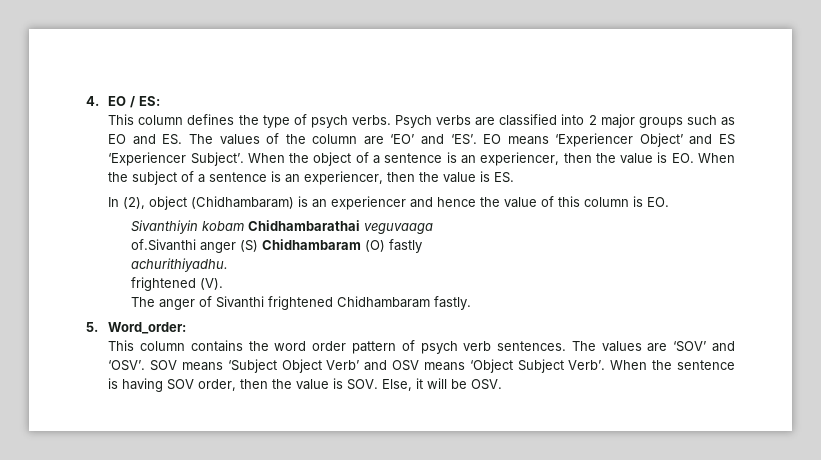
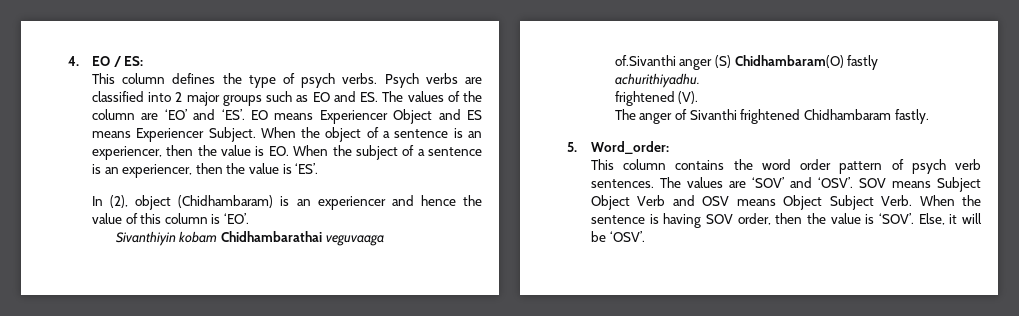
- Psych verbs are classified into 2 major groups such as EO and ES. The values of the column are ‘EO’ and ‘ES’. EO means ‘Experiencer Object’ and ES ‘Experiencer Subject’.
+ Psych verbs are classified into 2 major groups such as EO and ES. The values of the column are ‘EO’ and ‘ES’. EO means Experiencer Object and ES means Experiencer Subject.
- When the object of a sentence is an experiencer, then the value is EO. When the subject of a sentence is an experiencer, then the value is ES.
+ When the object of a sentence is an experiencer, then the value is EO. When the subject of a sentence is an experiencer, then the value is ‘ES’.
- In (2), object (Chidhambaram) is an experiencer and hence the value of this column is EO.
+ In (2), object (Chidhambaram) is an experiencer and hence the value of this column is ‘EO’.
- of.Sivanthi anger (S) Chidhambaram (O) fastly
+ of.Sivanthi anger (S) Chidhambaram(O) fastly
- SOV means ‘Subject Object Verb’ and OSV means ‘Object Subject Verb’.
+ SOV means Subject Object Verb and OSV means Object Subject Verb.
- When the sentence is having SOV order, then the value is SOV. Else, it will be OSV.
+ When the sentence is having SOV order, then the value is ‘SOV’. Else, it will be ‘OSV’.

